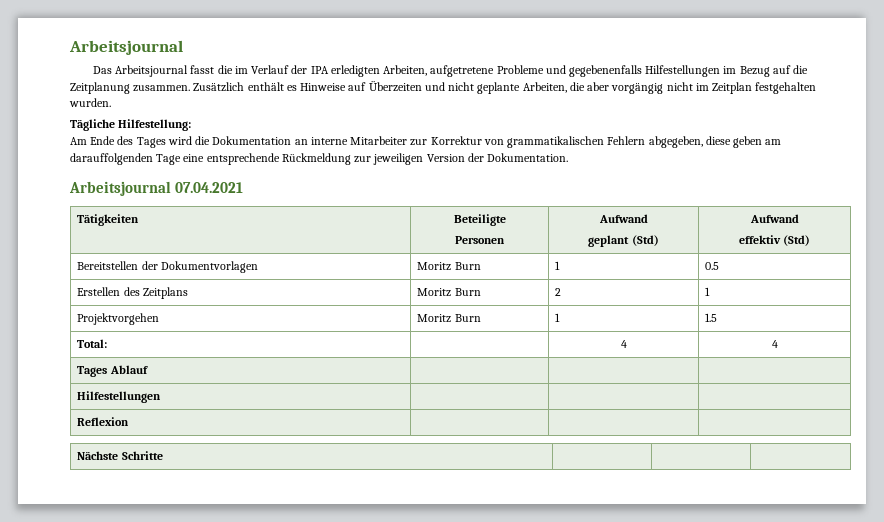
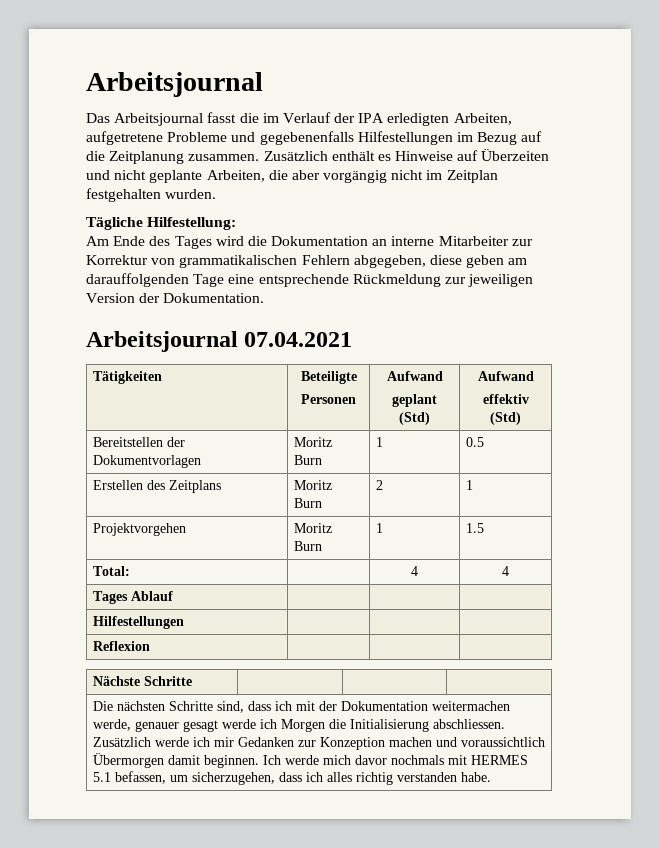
+ Die nächsten Schritte sind, dass ich mit der Dokumentation weitermachen werde, genauer gesagt werde ich Morgen die Initialisierung abschliessen. Zusätzlich werde ich mir Gedanken zur Konzeption machen und voraussichtlich Übermorgen damit beginnen. Ich werde mich davor nochmals mit HERMES 5.1 befassen, um sicherzugehen, dass ich alles richtig verstanden habe.

